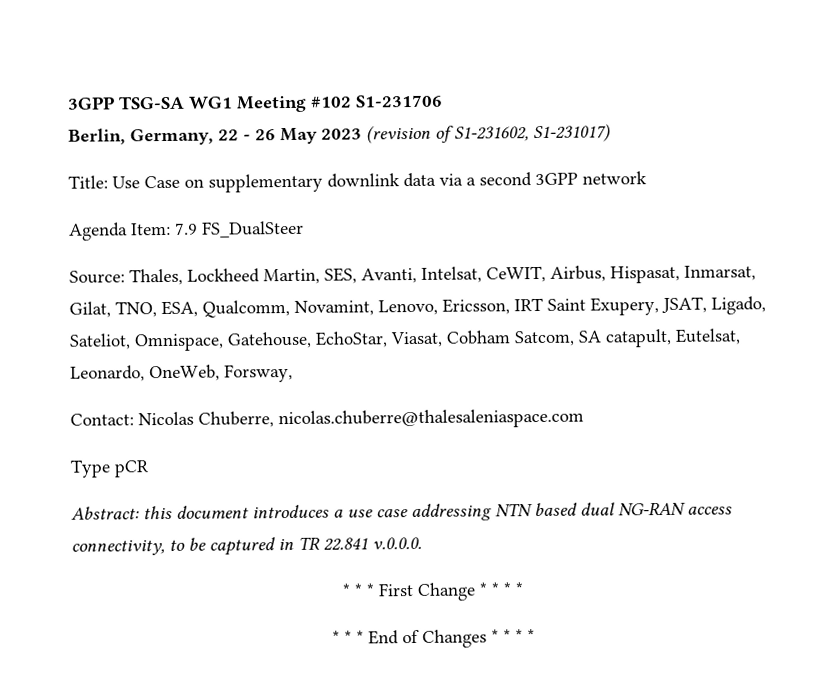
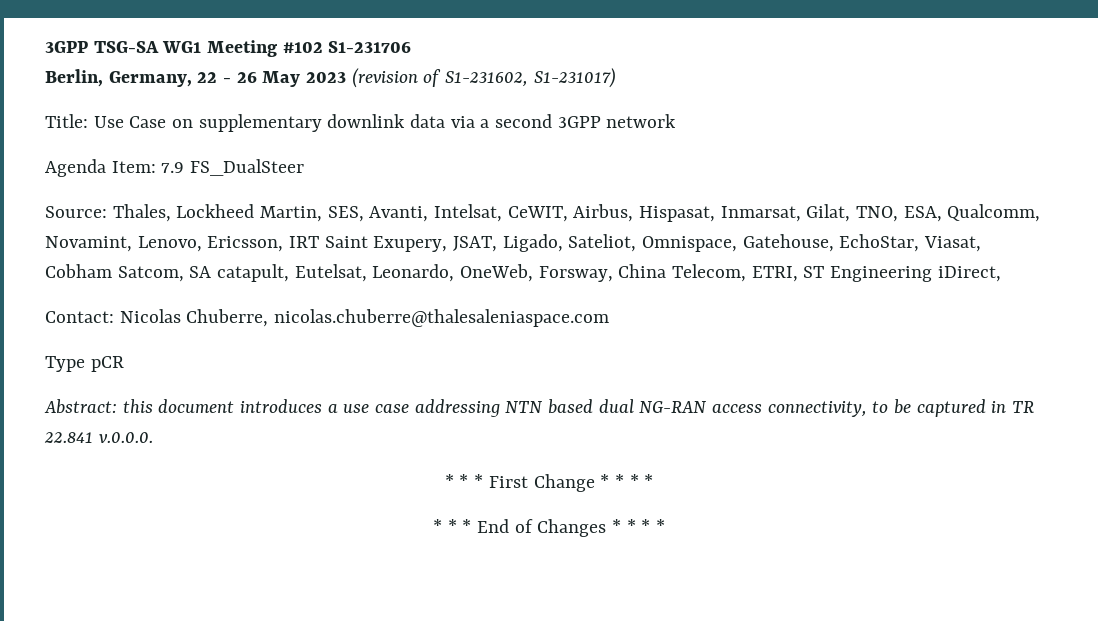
- Source: Thales, Lockheed Martin, SES, Avanti, Intelsat, CeWIT, Airbus, Hispasat, Inmarsat, Gilat, TNO, ESA, Qualcomm, Novamint, Lenovo, Ericsson, IRT Saint Exupery, JSAT, Ligado, Sateliot, Omnispace, Gatehouse, EchoStar, Viasat, Cobham Satcom, SA catapult, Eutelsat, Leonardo, OneWeb, Forsway,
+ Source: Thales, Lockheed Martin, SES, Avanti, Intelsat, CeWIT, Airbus, Hispasat, Inmarsat, Gilat, TNO, ESA, Qualcomm, Novamint, Lenovo, Ericsson, IRT Saint Exupery, JSAT, Ligado, Sateliot, Omnispace, Gatehouse, EchoStar, Viasat, Cobham Satcom, SA catapult, Eutelsat, Leonardo, OneWeb, Forsway, China Telecom, ETRI, ST Engineering iDirect,

